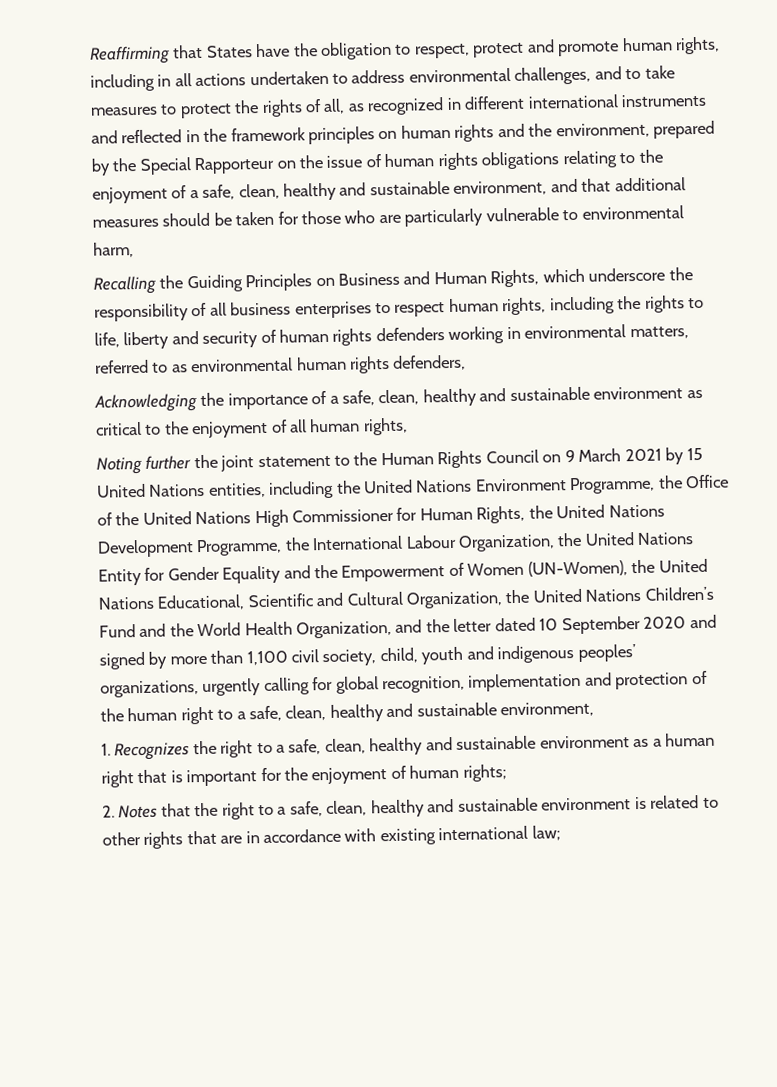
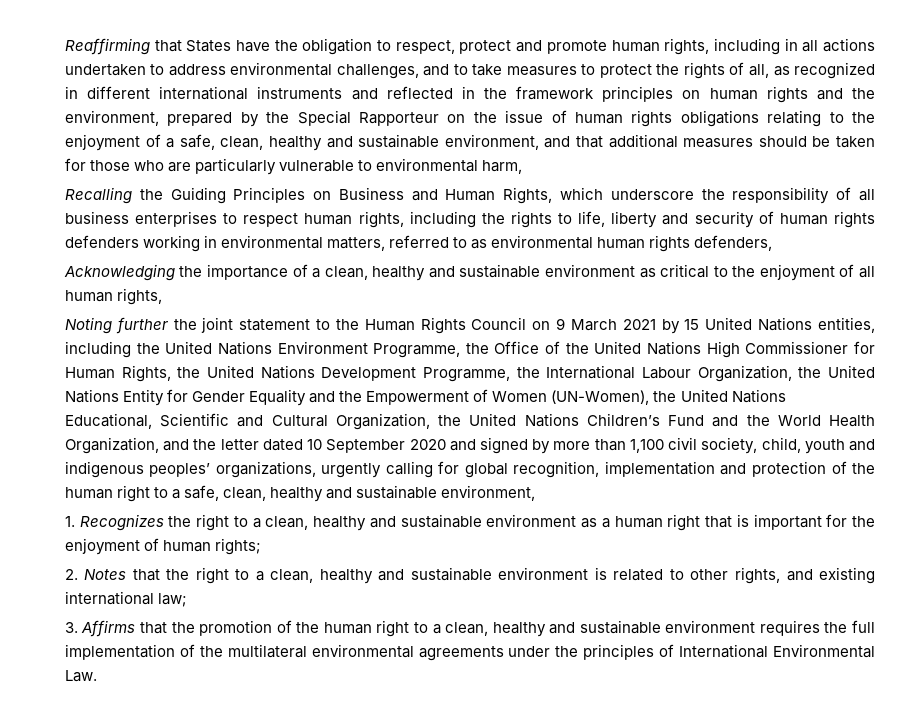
- Acknowledging the importance of a safe, clean, healthy and sustainable environment as critical to the enjoyment of all human rights,
+ Acknowledging the importance of a clean, healthy and sustainable environment as critical to the enjoyment of all human rights,
- 1. Recognizes the right to a safe, clean, healthy and sustainable environment as a human right that is important for the enjoyment of human rights;
+ 1. Recognizes the right to a clean, healthy and sustainable environment as a human right that is important for the enjoyment of human rights;
- 2. Notes that the right to a safe, clean, healthy and sustainable environment is related to other rights that are in accordance with existing international law;
+ 2. Notes that the right to a clean, healthy and sustainable environment is related to other rights, and existing international law;
+ 3. Affirms that the promotion of the human right to a clean, healthy and sustainable environment requires the full implementation of the multilateral environmental agreements under the principles of International Environmental Law.

